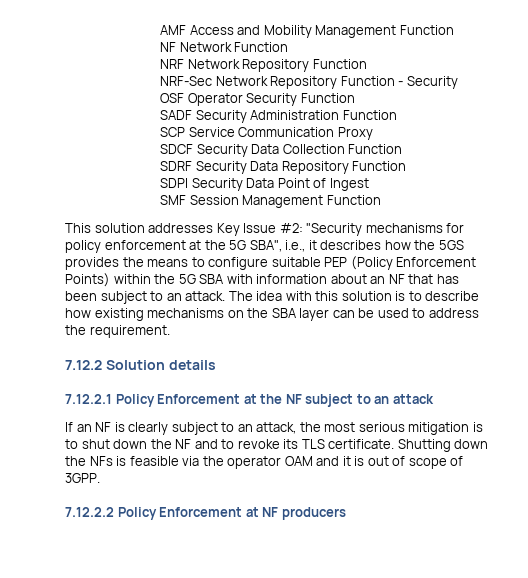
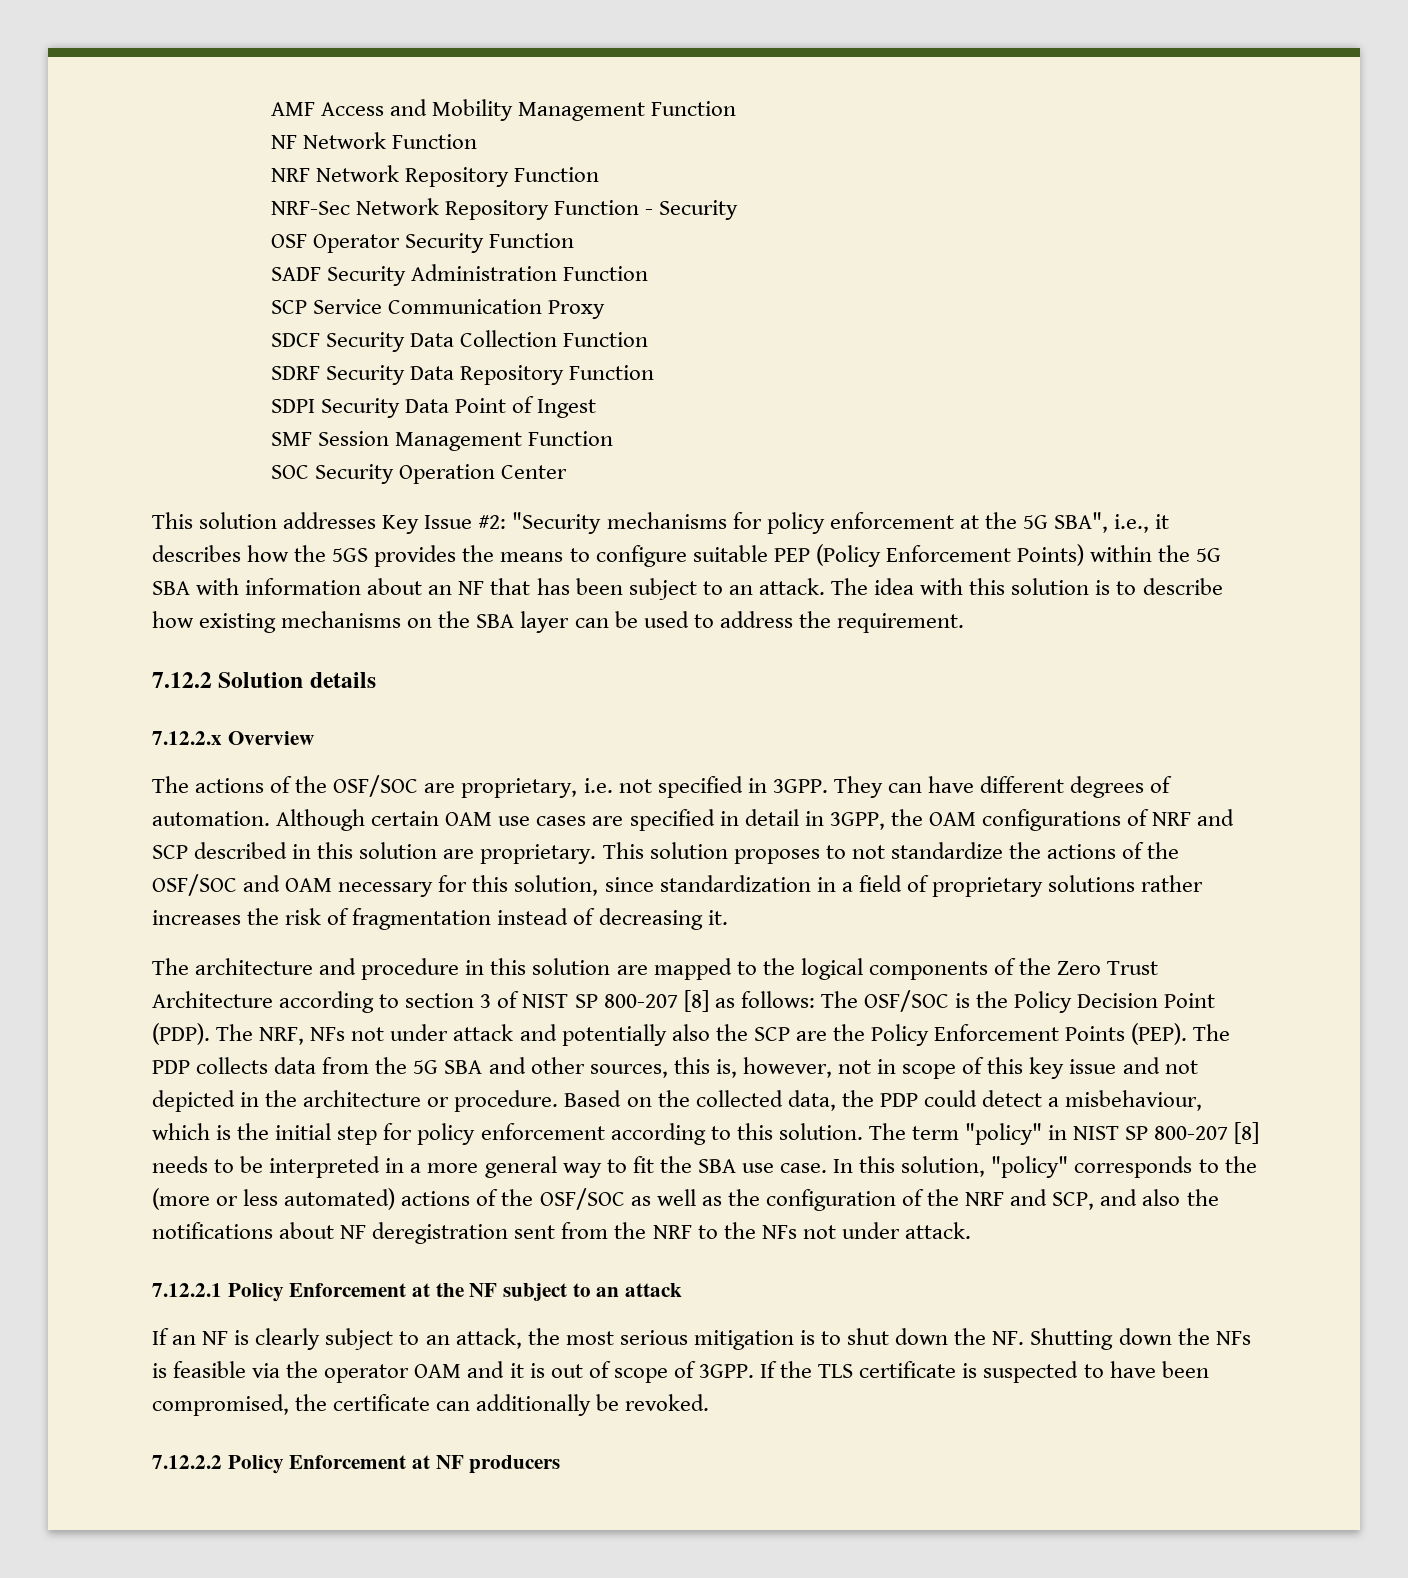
+ SOC Security Operation Center
+ 7.12.2.x Overview
+ The actions of the OSF/SOC are proprietary, i.e. not specified in 3GPP. They can have different degrees of automation. Although certain OAM use cases are specified in detail in 3GPP, the OAM configurations of NRF and SCP described in this solution are proprietary. This solution proposes to not standardize the actions of the OSF/SOC and OAM necessary for this solution, since standardization in a field of proprietary solutions rather increases the risk of fragmentation instead of decreasing it.
+ The architecture and procedure in this solution are mapped to the logical components of the Zero Trust Architecture according to section 3 of NIST SP 800-207 [8] as follows: The OSF/SOC is the Policy Decision Point (PDP). The NRF, NFs not under attack and potentially also the SCP are the Policy Enforcement Points (PEP). The PDP collects data from the 5G SBA and other sources, this is, however, not in scope of this key issue and not depicted in the architecture or procedure. Based on the collected data, the PDP could detect a misbehaviour, which is the initial step for policy enforcement according to this solution. The term "policy" in NIST SP 800-207 [8] needs to be interpreted in a more general way to fit the SBA use case. In this solution, "policy" corresponds to the (more or less automated) actions of the OSF/SOC as well as the configuration of the NRF and SCP, and also the notifications about NF deregistration sent from the NRF to the NFs not under attack.
- If an NF is clearly subject to an attack, the most serious mitigation is to shut down the NF and to revoke its TLS certificate. Shutting down the NFs is feasible via the operator OAM and it is out of scope of 3GPP.
+ If an NF is clearly subject to an attack, the most serious mitigation is to shut down the NF. Shutting down the NFs is feasible via the operator OAM and it is out of scope of 3GPP. If the TLS certificate is suspected to have been compromised, the certificate can additionally be revoked.

